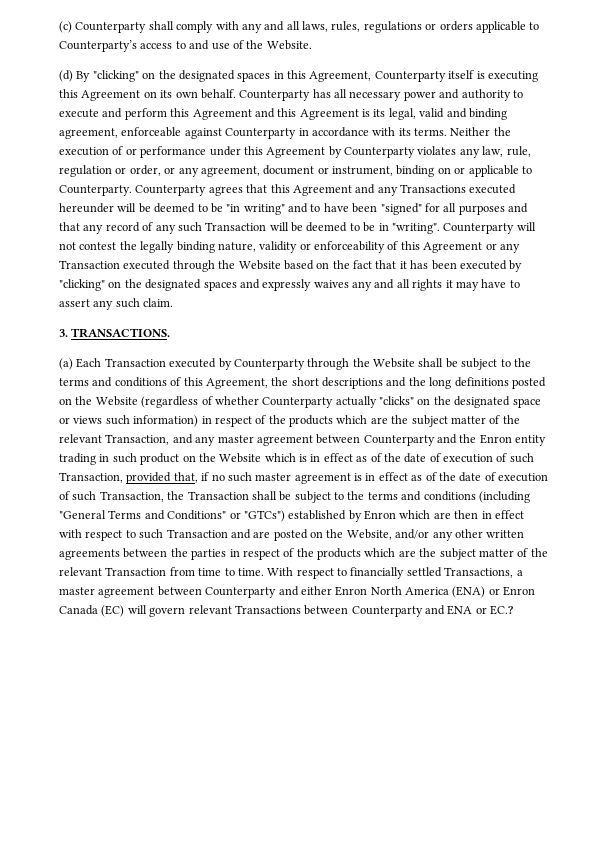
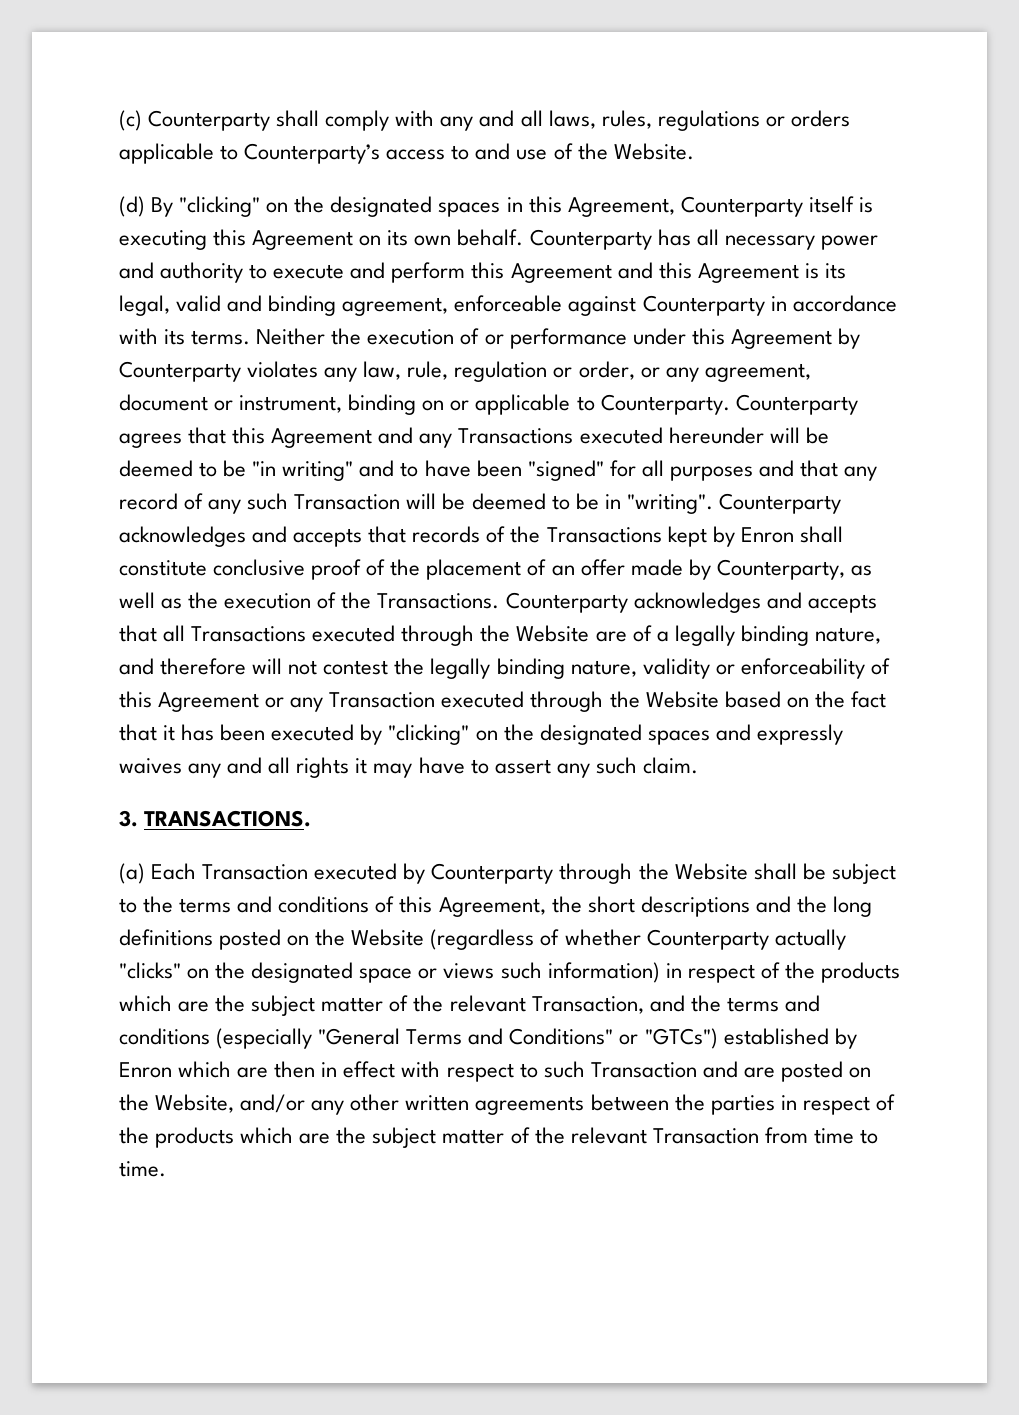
- Counterparty will not contest the legally binding nature, validity or enforceability of this Agreement or any Transaction executed through the Website based on the fact that it has been executed by "clicking" on the designated spaces and expressly waives any and all rights it may have to assert any such claim.
+ Counterparty acknowledges and accepts that records of the Transactions kept by Enron shall constitute conclusive proof of the placement of an offer made by Counterparty, as well as the execution of the Transactions. Counterparty acknowledges and accepts that all Transactions executed through the Website are of a legally binding nature, and therefore will not contest the legally binding nature, validity or enforceability of this Agreement or any Transaction executed through the Website based on the fact that it has been executed by "clicking" on the designated spaces and expressly waives any and all rights it may have to assert any such claim.
- (a) Each Transaction executed by Counterparty through the Website shall be subject to the terms and conditions of this Agreement, the short descriptions and the long definitions posted on the Website (regardless of whether Counterparty actually "clicks" on the designated space or views such information) in respect of the products which are the subject matter of the relevant Transaction, and any master agreement between Counterparty and the Enron entity trading in such product on the Website which is in effect as of the date of execution of such Transaction, provided that, if no such master agreement is in effect as of the date of execution of such Transaction, the Transaction shall be subject to the terms and conditions (including "General Terms and Conditions" or "GTCs") established by Enron which are then in effect with respect to such Transaction and are posted on the Website, and/or any other written agreements between the parties in respect of the products which are the subject matter of the relevant Transaction from time to time. With respect to financially settled Transactions, a master agreement between Counterparty and either Enron North America (ENA) or Enron Canada (EC) will govern relevant Transactions between Counterparty and ENA or EC.?
+ (a) Each Transaction executed by Counterparty through the Website shall be subject to the terms and conditions of this Agreement, the short descriptions and the long definitions posted on the Website (regardless of whether Counterparty actually "clicks" on the designated space or views such information) in respect of the products which are the subject matter of the relevant Transaction, and the terms and conditions (especially "General Terms and Conditions" or "GTCs") established by Enron which are then in effect with respect to such Transaction and are posted on the Website, and/or any other written agreements between the parties in respect of the products which are the subject matter of the relevant Transaction from time to time.

